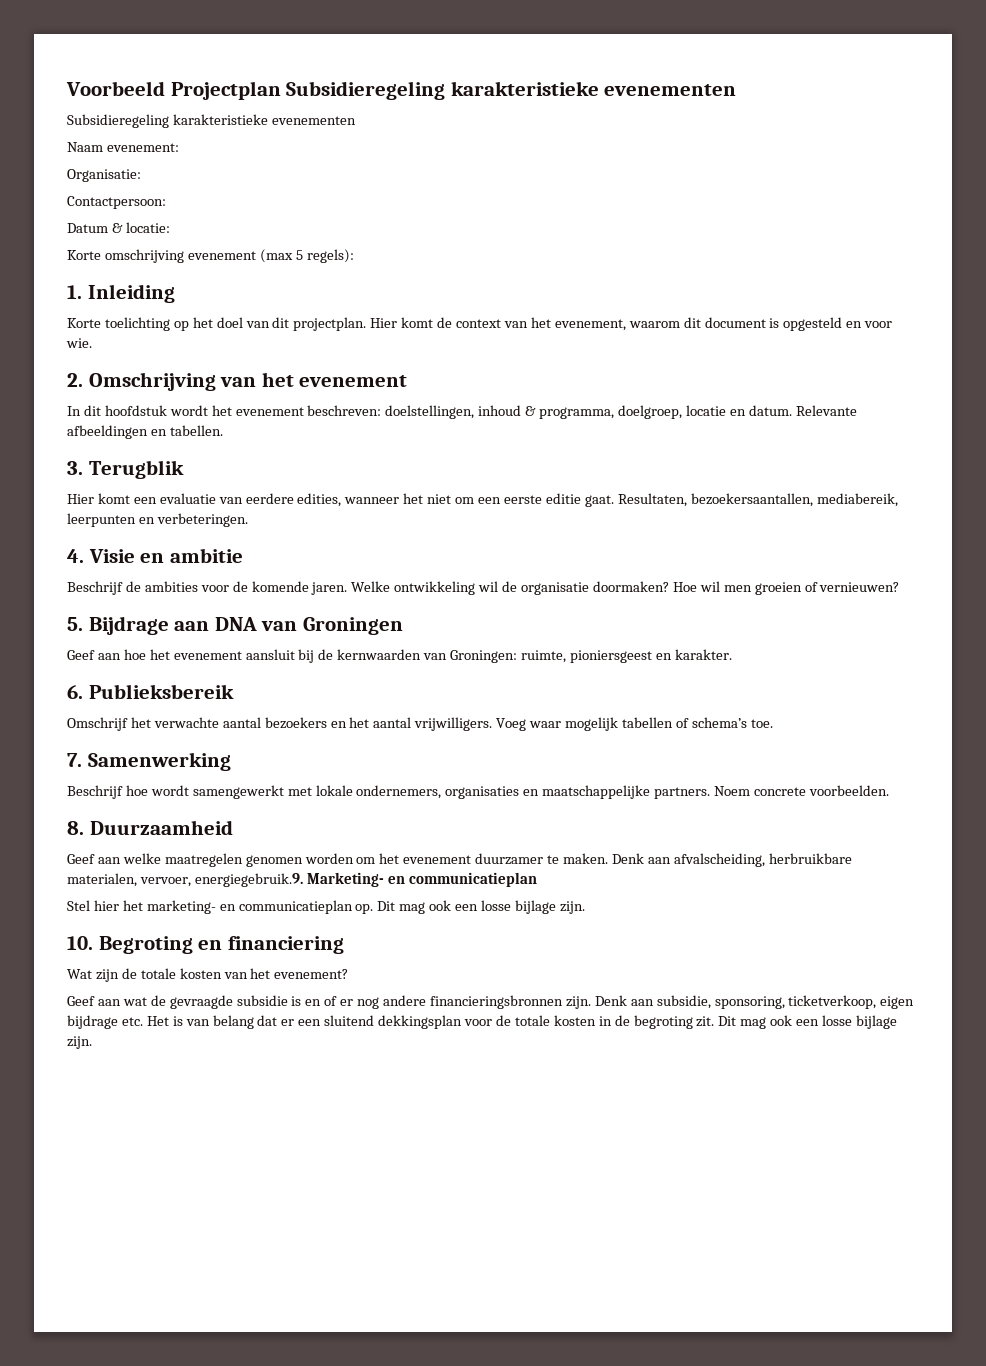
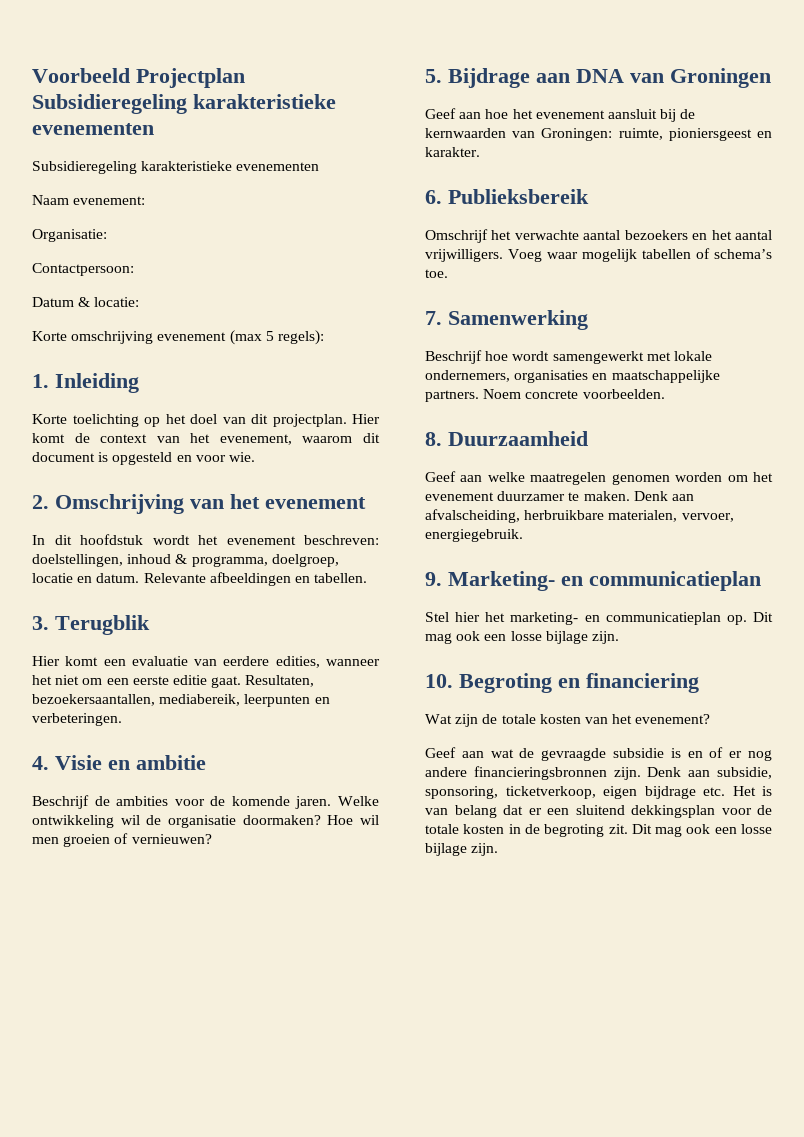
- Denk aan afvalscheiding, herbruikbare materialen, vervoer, energiegebruik.9. Marketing- en communicatieplan
+ Denk aan afvalscheiding, herbruikbare materialen, vervoer, energiegebruik.
+ 9. Marketing- en communicatieplan

